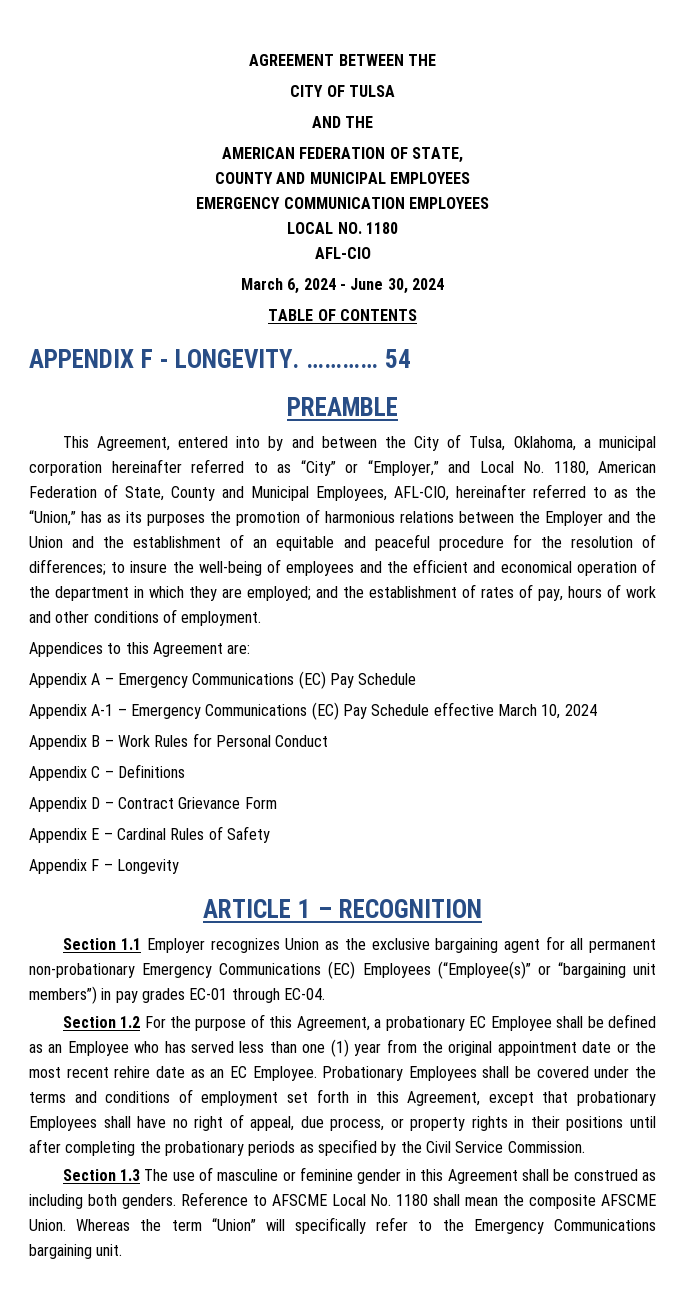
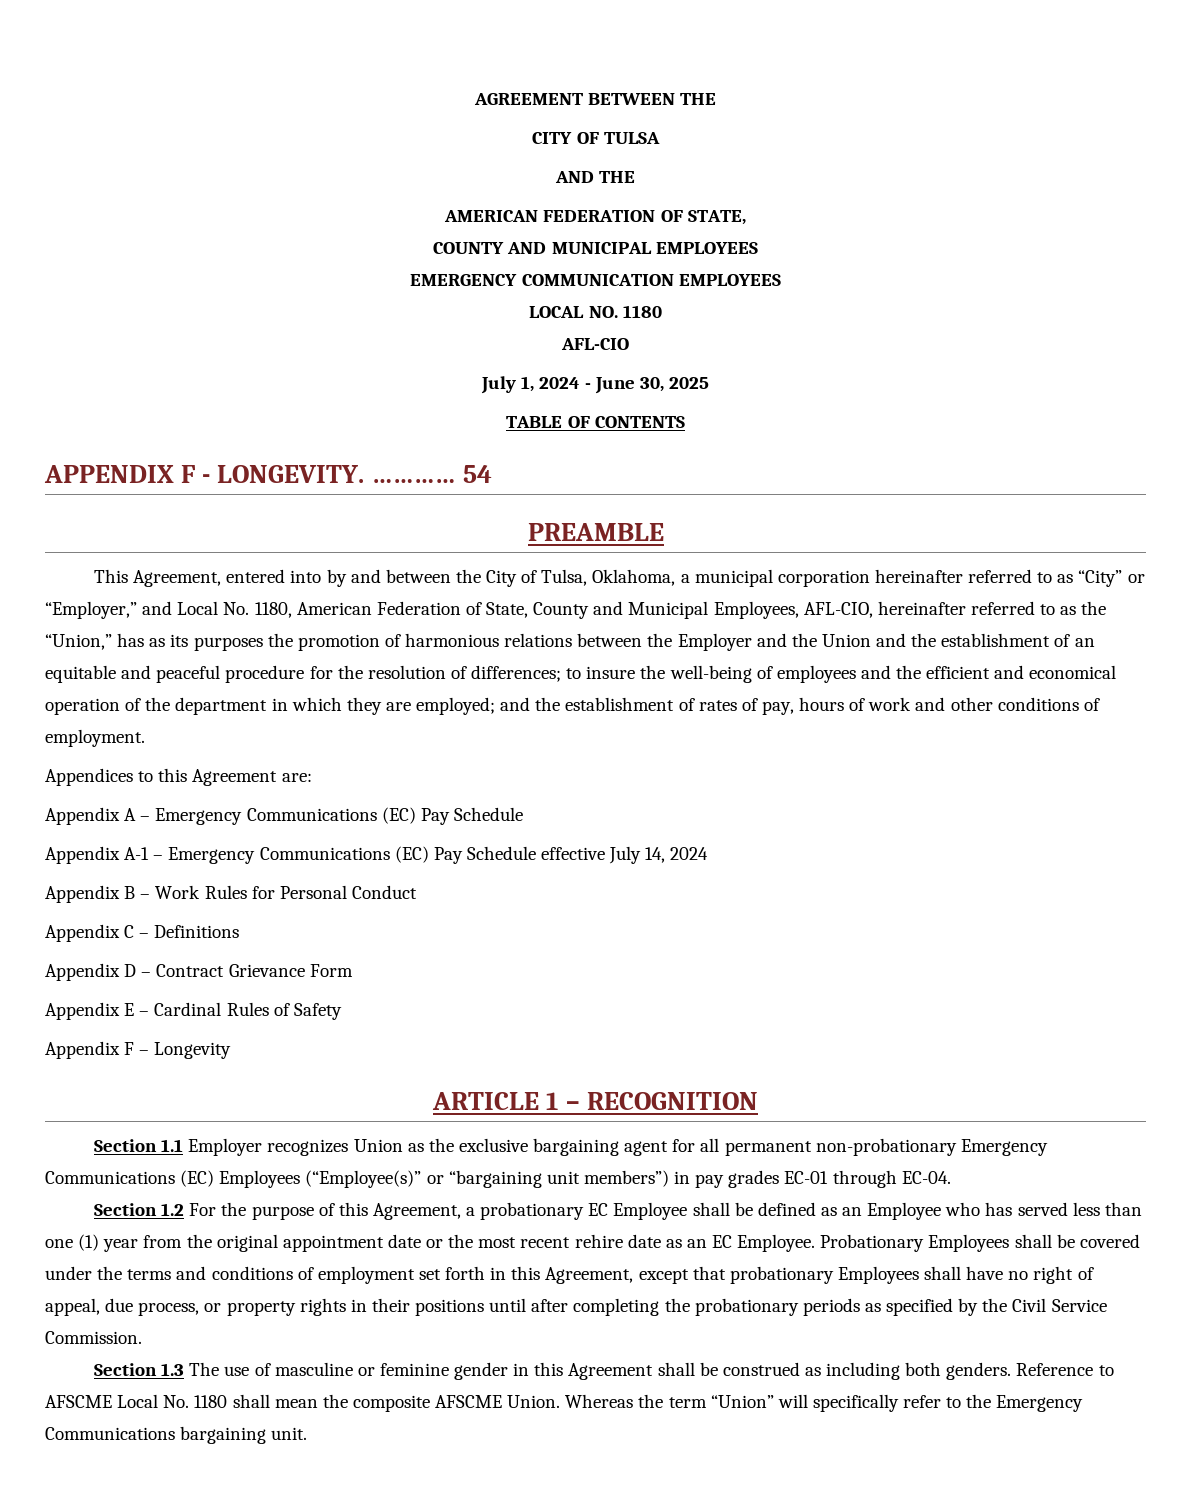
- March 6, 2024 - June 30, 2024
+ July 1, 2024 - June 30, 2025
- Appendix A-1 – Emergency Communications (EC) Pay Schedule effective March 10, 2024
+ Appendix A-1 – Emergency Communications (EC) Pay Schedule effective July 14, 2024

